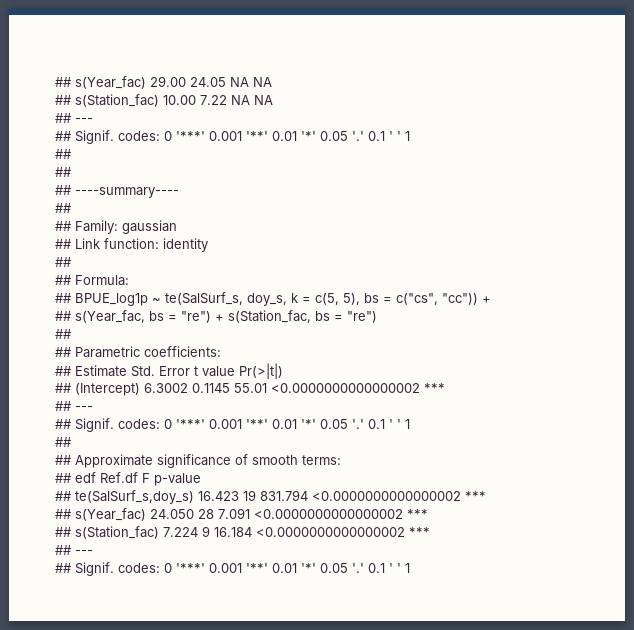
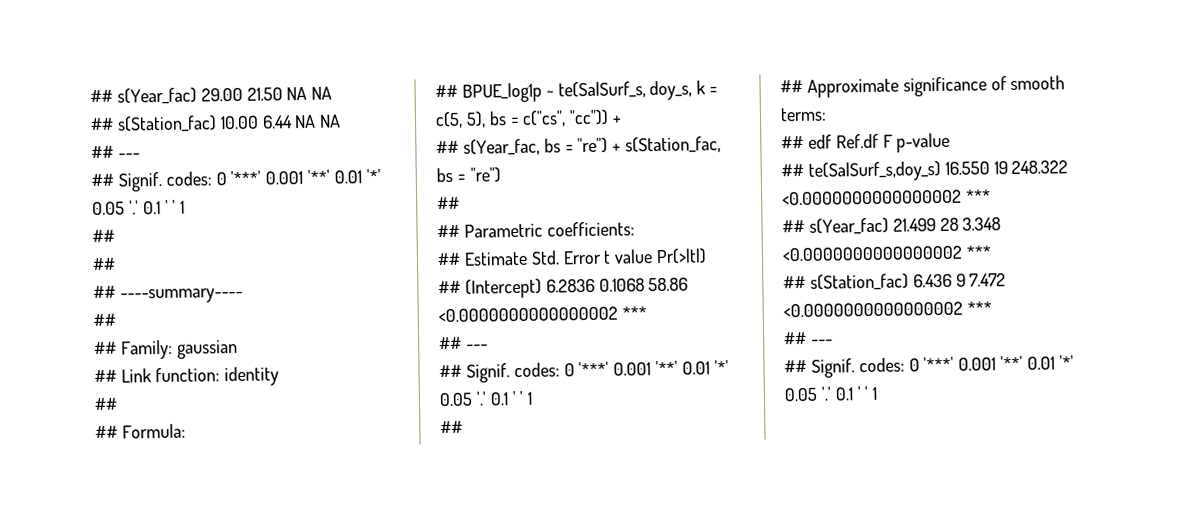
- ## s(Year_fac) 29.00 24.05 NA NA
+ ## s(Year_fac) 29.00 21.50 NA NA
- ## s(Station_fac) 10.00 7.22 NA NA
+ ## s(Station_fac) 10.00 6.44 NA NA
- ## (Intercept) 6.3002 0.1145 55.01 <0.0000000000000002 ***
+ ## (Intercept) 6.2836 0.1068 58.86 <0.0000000000000002 ***
- ## te(SalSurf_s,doy_s) 16.423 19 831.794 <0.0000000000000002 ***
+ ## te(SalSurf_s,doy_s) 16.550 19 248.322 <0.0000000000000002 ***
- ## s(Year_fac) 24.050 28 7.091 <0.0000000000000002 ***
+ ## s(Year_fac) 21.499 28 3.348 <0.0000000000000002 ***
- ## s(Station_fac) 7.224 9 16.184 <0.0000000000000002 ***
+ ## s(Station_fac) 6.436 9 7.472 <0.0000000000000002 ***

